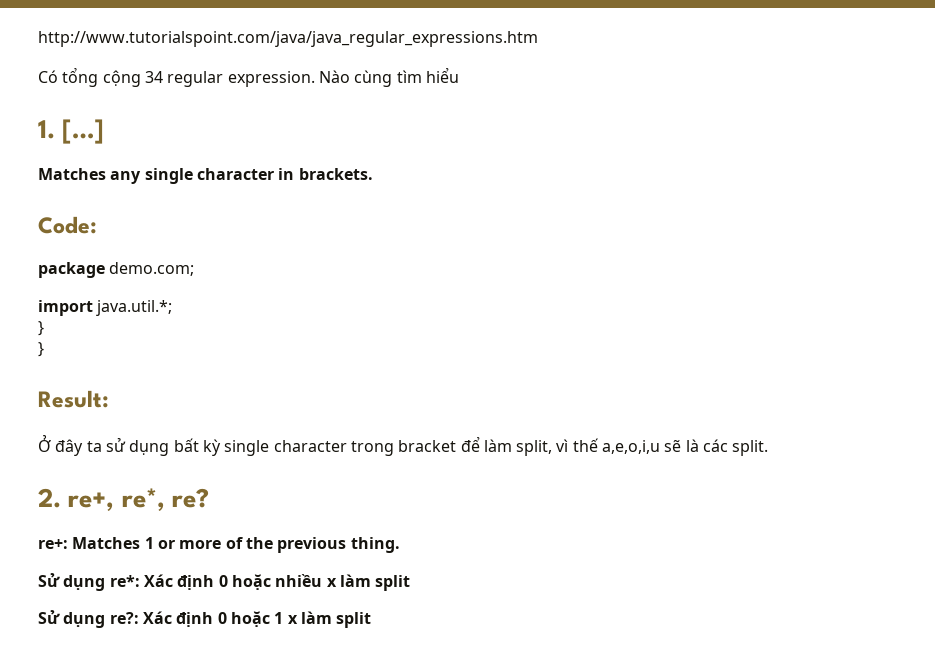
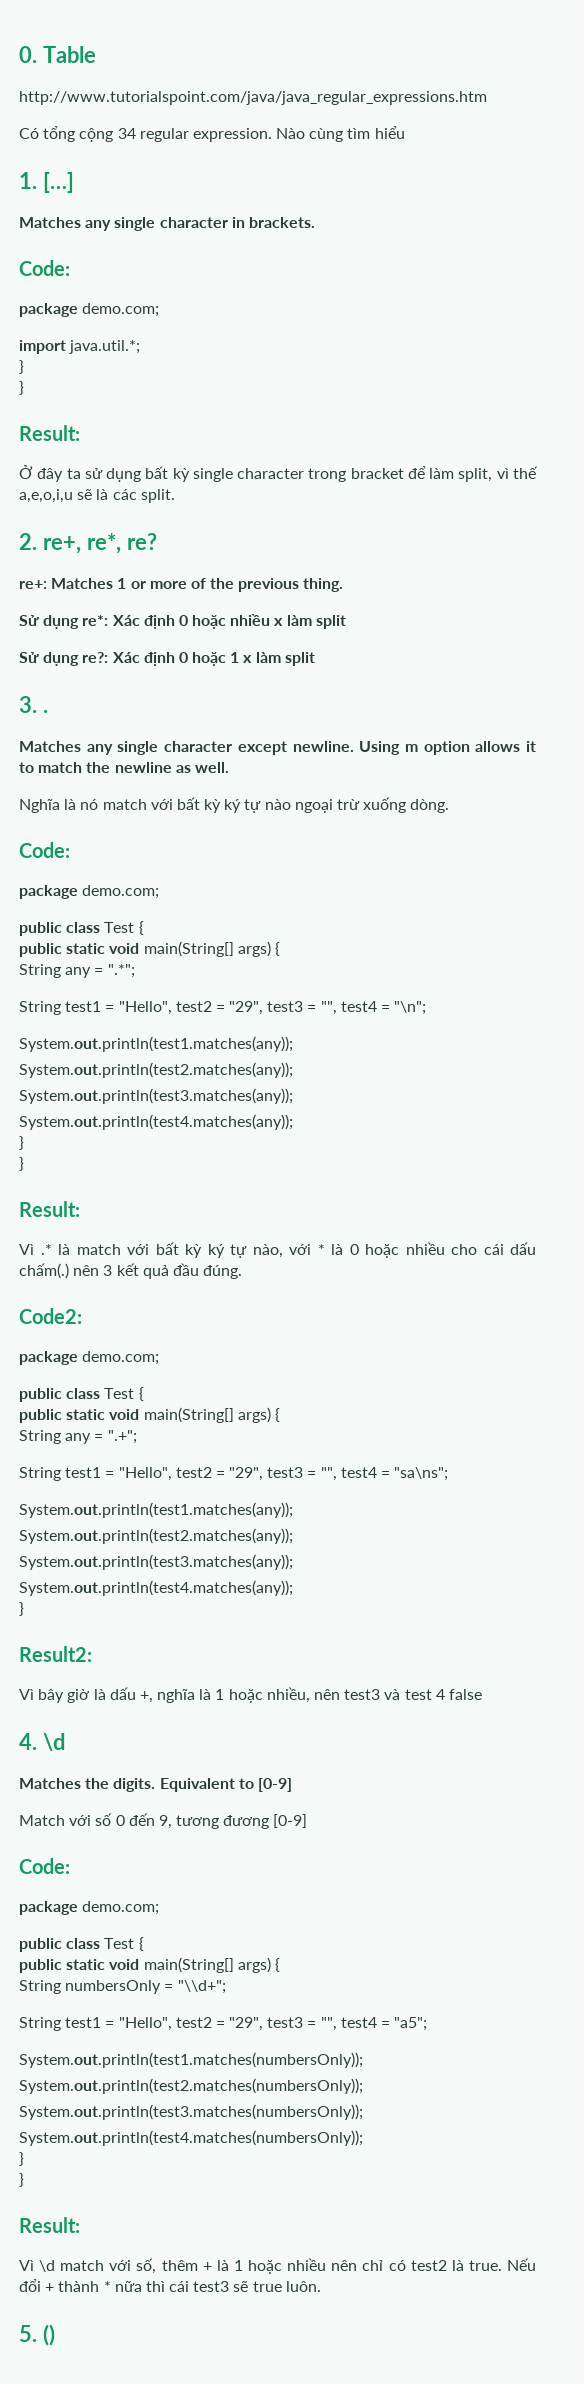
+ 0. Table
+ 3. .
+ Matches any single character except newline. Using m option allows it to match the newline as well.
+ Nghĩa là nó match với bất kỳ ký tự nào ngoại trừ xuống dòng.
+ Code:
+ package demo.com;
+ public class Test {
+ public static void main(String[] args) {
+ String any = ".*";
+ String test1 = "Hello", test2 = "29", test3 = "", test4 = "\n";
+ System.out.println(test1.matches(any));
+ System.out.println(test2.matches(any));
+ System.out.println(test3.matches(any));
+ System.out.println(test4.matches(any));
+ }
+ }
+ Result:
+ Vì .* là match với bất kỳ ký tự nào, với * là 0 hoặc nhiều cho cái dấu chấm(.) nên 3 kết quả đầu đúng.
+ Code2:
+ package demo.com;
+ public class Test {
+ public static void main(String[] args) {
+ String any = ".+";
+ String test1 = "Hello", test2 = "29", test3 = "", test4 = "sa\ns";
+ System.out.println(test1.matches(any));
+ System.out.println(test2.matches(any));
+ System.out.println(test3.matches(any));
+ System.out.println(test4.matches(any));
+ }
+ Result2:
+ Vì bây giờ là dấu +, nghĩa là 1 hoặc nhiều, nên test3 và test 4 false
+ 4. \d
+ Matches the digits. Equivalent to [0-9]
+ Match với số 0 đến 9, tương đương [0-9]
+ Code:
+ package demo.com;
+ public class Test {
+ public static void main(String[] args) {
+ String numbersOnly = "\\d+";
+ String test1 = "Hello", test2 = "29", test3 = "", test4 = "a5";
+ System.out.println(test1.matches(numbersOnly));
+ System.out.println(test2.matches(numbersOnly));
+ System.out.println(test3.matches(numbersOnly));
+ System.out.println(test4.matches(numbersOnly));
+ }
+ }
+ Result:
+ Vì \d match với số, thêm + là 1 hoặc nhiều nên chỉ có test2 là true. Nếu đổi + thành * nữa thì cái test3 sẽ true luôn.
+ 5. ()

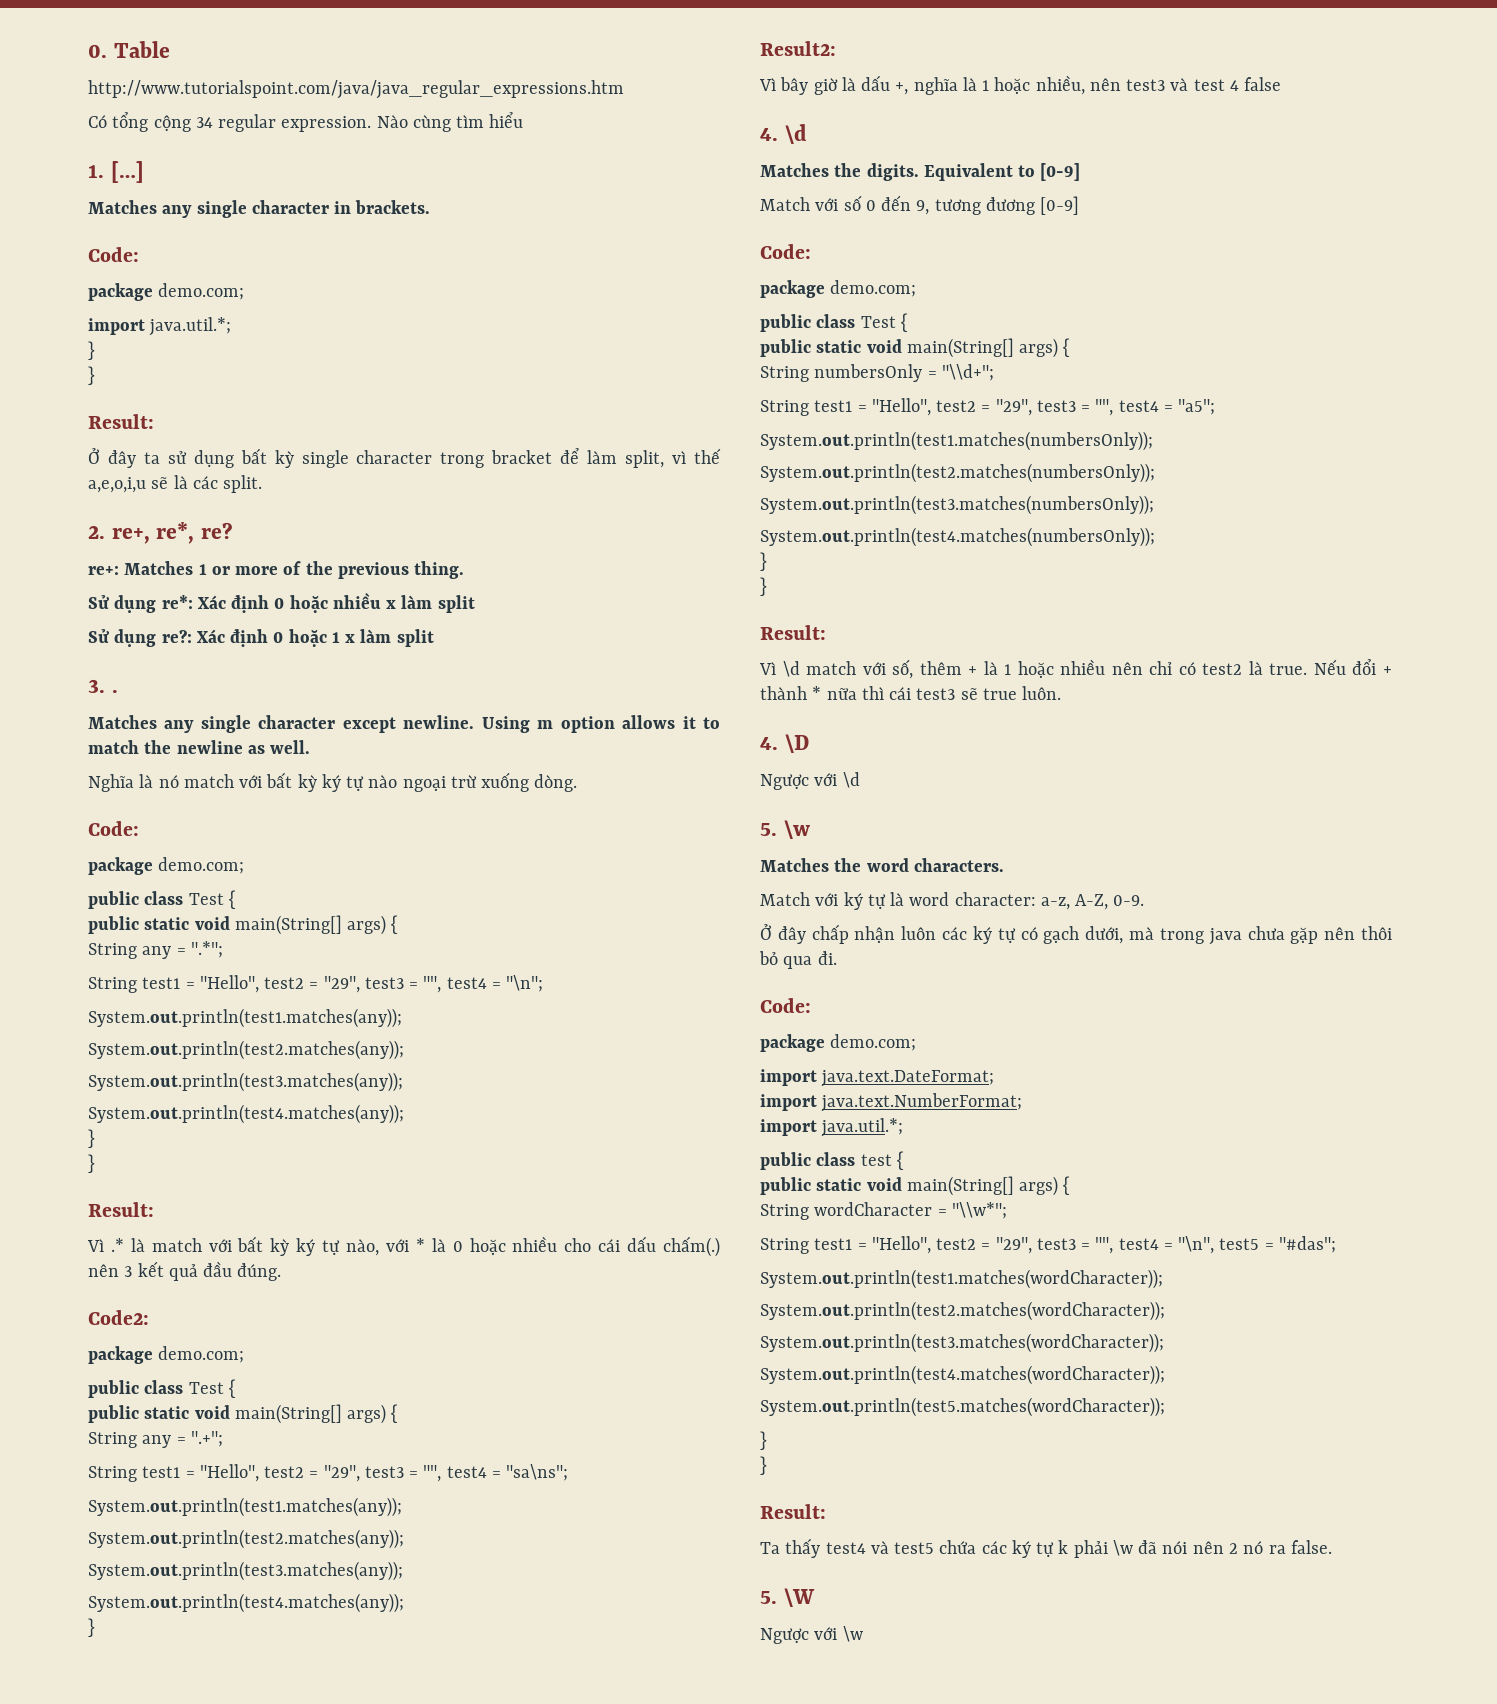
- 5. ()
+ 4. \D
+ Ngược với \d
+ 5. \w
+ Matches the word characters.
+ Match với ký tự là word character: a-z, A-Z, 0-9.
+ Ở đây chấp nhận luôn các ký tự có gạch dưới, mà trong java chưa gặp nên thôi bỏ qua đi.
+ Code:
+ package demo.com;
+ import java.text.DateFormat;
+ import java.text.NumberFormat;
+ import java.util.*;
+ public class test {
+ public static void main(String[] args) {
+ String wordCharacter = "\\w*";
+ String test1 = "Hello", test2 = "29", test3 = "", test4 = "\n", test5 = "#das";
+ System.out.println(test1.matches(wordCharacter));
+ System.out.println(test2.matches(wordCharacter));
+ System.out.println(test3.matches(wordCharacter));
+ System.out.println(test4.matches(wordCharacter));
+ System.out.println(test5.matches(wordCharacter));
+ }
+ }
+ Result:
+ Ta thấy test4 và test5 chứa các ký tự k phải \w đã nói nên 2 nó ra false.
+ 5. \W
+ Ngược với \w

